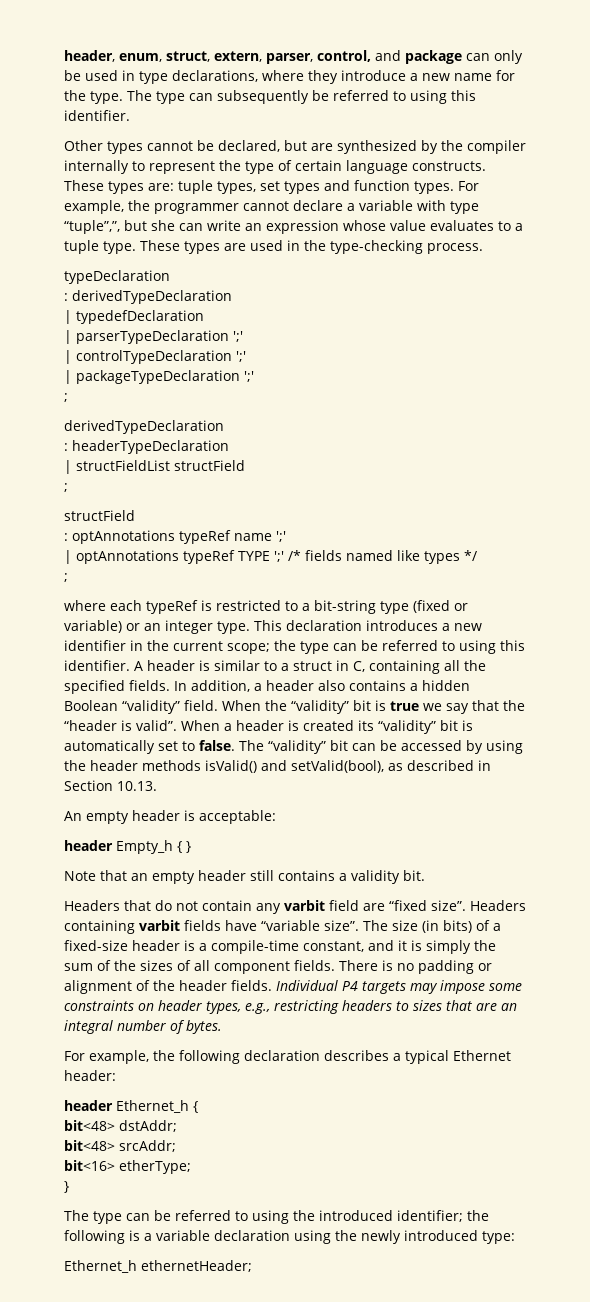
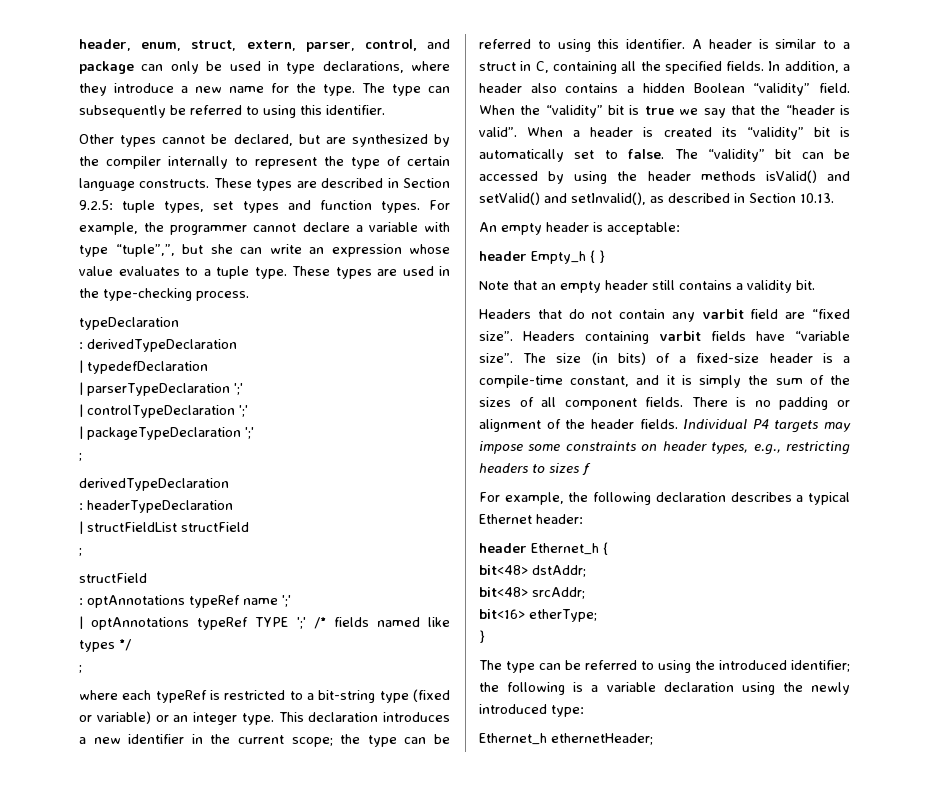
- These types are: tuple types, set types and function types.
+ These types are described in Section 9.2.5: tuple types, set types and function types.
- The “validity” bit can be accessed by using the header methods isValid() and setValid(bool), as described in Section 10.13.
+ The “validity” bit can be accessed by using the header methods isValid() and setValid() and setInvalid(), as described in Section 10.13.
- Individual P4 targets may impose some constraints on header types, e.g., restricting headers to sizes that are an integral number of bytes.
+ Individual P4 targets may impose some constraints on header types, e.g., restricting headers to sizes ƒ

